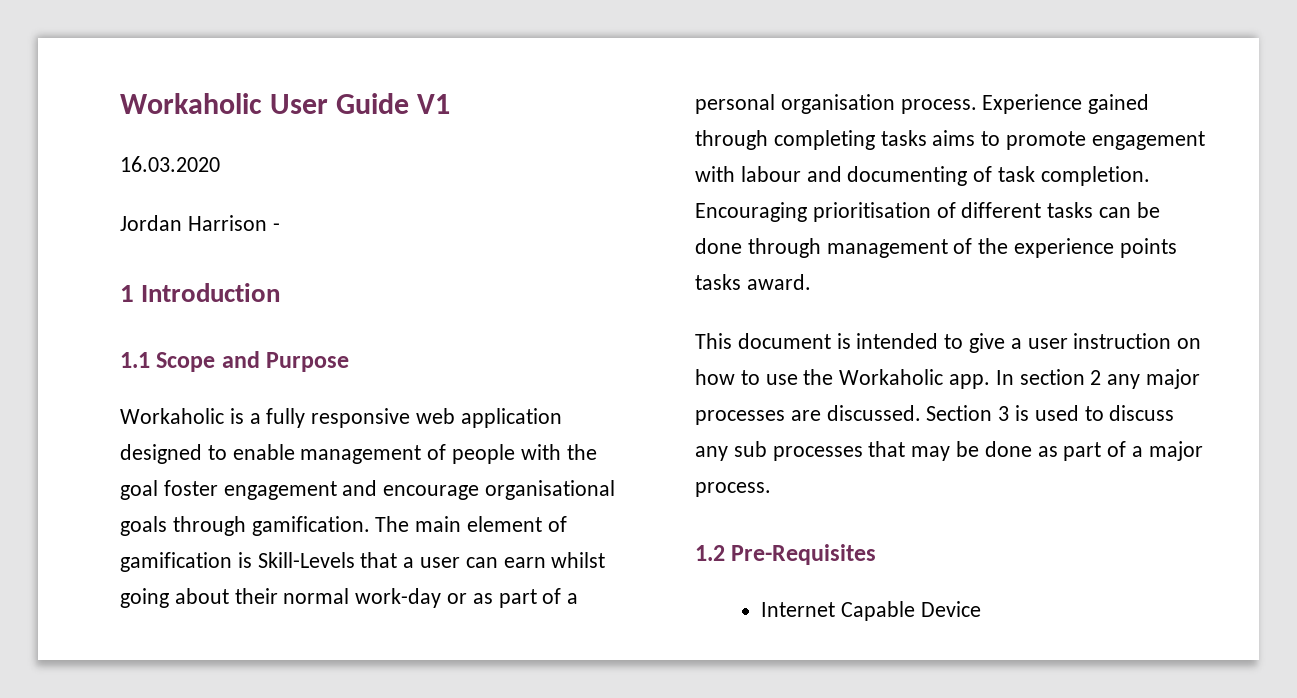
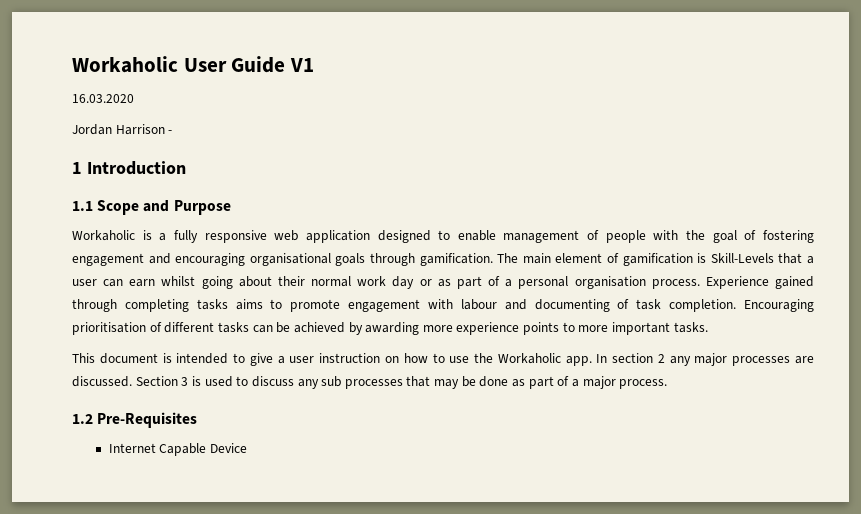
- Workaholic is a fully responsive web application designed to enable management of people with the goal foster engagement and encourage organisational goals through gamification.
+ Workaholic is a fully responsive web application designed to enable management of people with the goal of fostering engagement and encouraging organisational goals through gamification.
- The main element of gamification is Skill-Levels that a user can earn whilst going about their normal work-day or as part of a personal organisation process.
+ The main element of gamification is Skill-Levels that a user can earn whilst going about their normal work day or as part of a personal organisation process.
- Encouraging prioritisation of different tasks can be done through management of the experience points tasks award.
+ Encouraging prioritisation of different tasks can be achieved by awarding more experience points to more important tasks.

